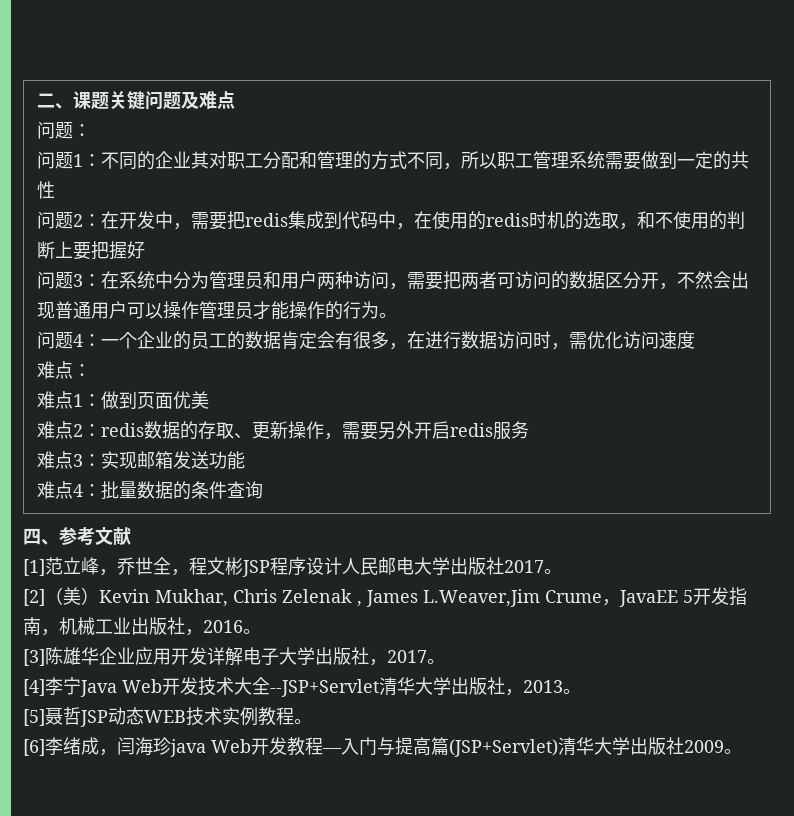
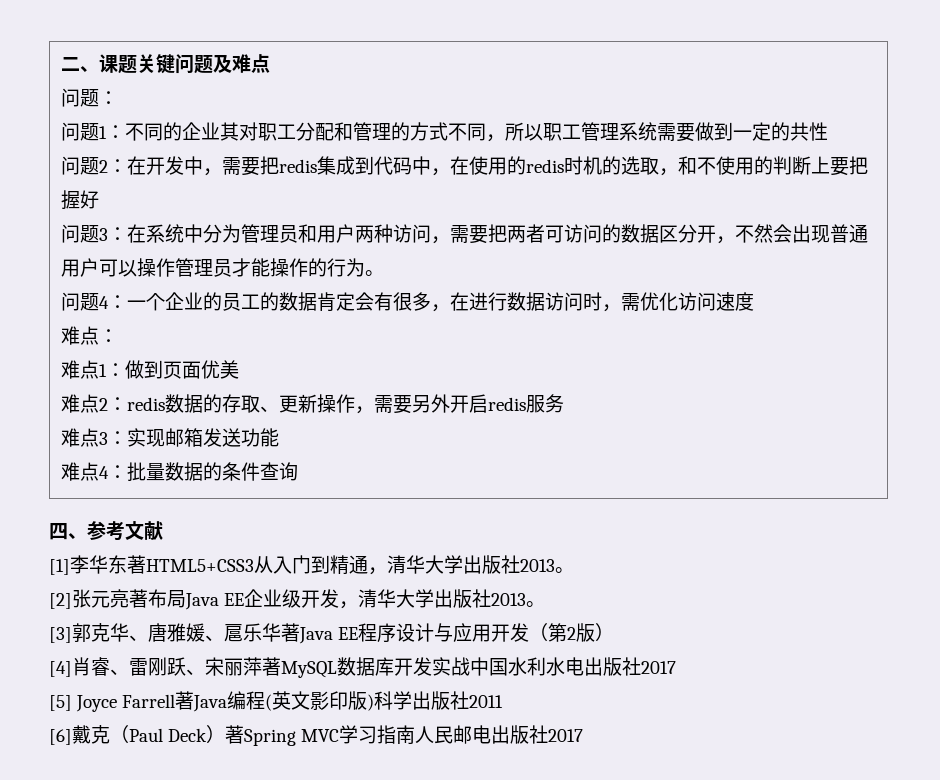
- [1]范立峰，乔世全，程文彬JSP程序设计人民邮电大学出版社2017。
- [2]（美）Kevin Mukhar, Chris Zelenak , James L.Weaver,Jim Crume，JavaEE 5开发指南，机械工业出版社，2016。
- [3]陈雄华企业应用开发详解电子大学出版社，2017。
- [4]李宁Java Web开发技术大全--JSP+Servlet清华大学出版社，2013。
- [5]聂哲JSP动态WEB技术实例教程。
- [6]李绪成，闫海珍java Web开发教程—入门与提高篇(JSP+Servlet)清华大学出版社2009。
+ [1]李华东著HTML5+CSS3从入门到精通，清华大学出版社2013。
+ [2]张元亮著布局Java EE企业级开发，清华大学出版社2013。
+ [3]郭克华、唐雅媛、扈乐华著Java EE程序设计与应用开发（第2版）
+ [4]肖睿、雷刚跃、宋丽萍著MySQL数据库开发实战中国水利水电出版社2017
+ [5] Joyce Farrell著Java编程(英文影印版)科学出版社2011
+ [6]戴克（Paul Deck）著Spring MVC学习指南人民邮电出版社2017

